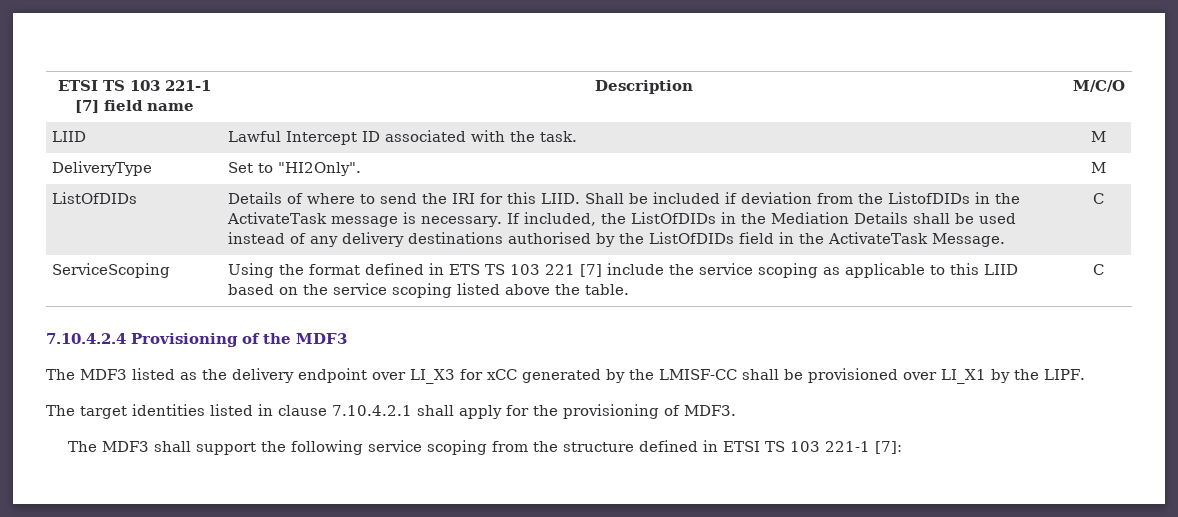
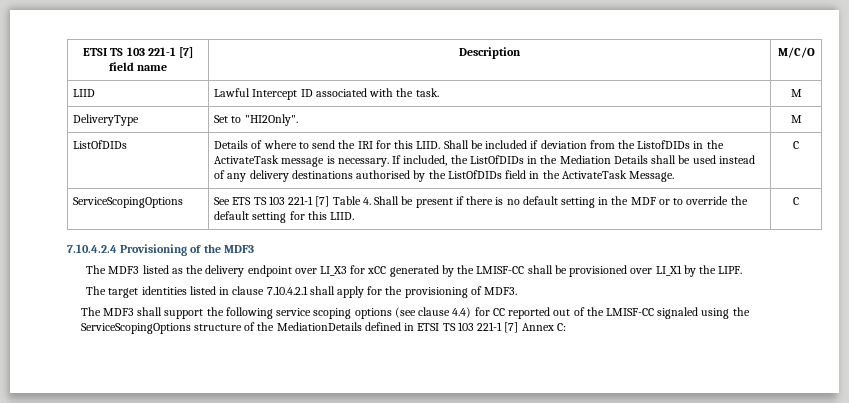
- ServiceScoping | Using the format defined in ETS TS 103 221 [7] include the service scoping as applicable to this LIID based on the service scoping listed above the table. | C
+ ServiceScopingOptions | See ETS TS 103 221-1 [7] Table 4. Shall be present if there is no default setting in the MDF or to override the default setting for this LIID. | C
- The MDF3 shall support the following service scoping from the structure defined in ETSI TS 103 221-1 [7]:
+ The MDF3 shall support the following service scoping options (see clause 4.4) for CC reported out of the LMISF-CC signaled using the ServiceScopingOptions structure of the MediationDetails defined in ETSI TS 103 221-1 [7] Annex C:

